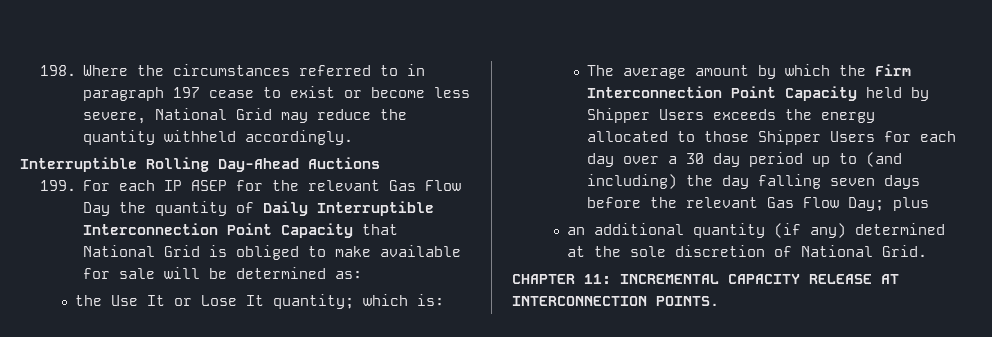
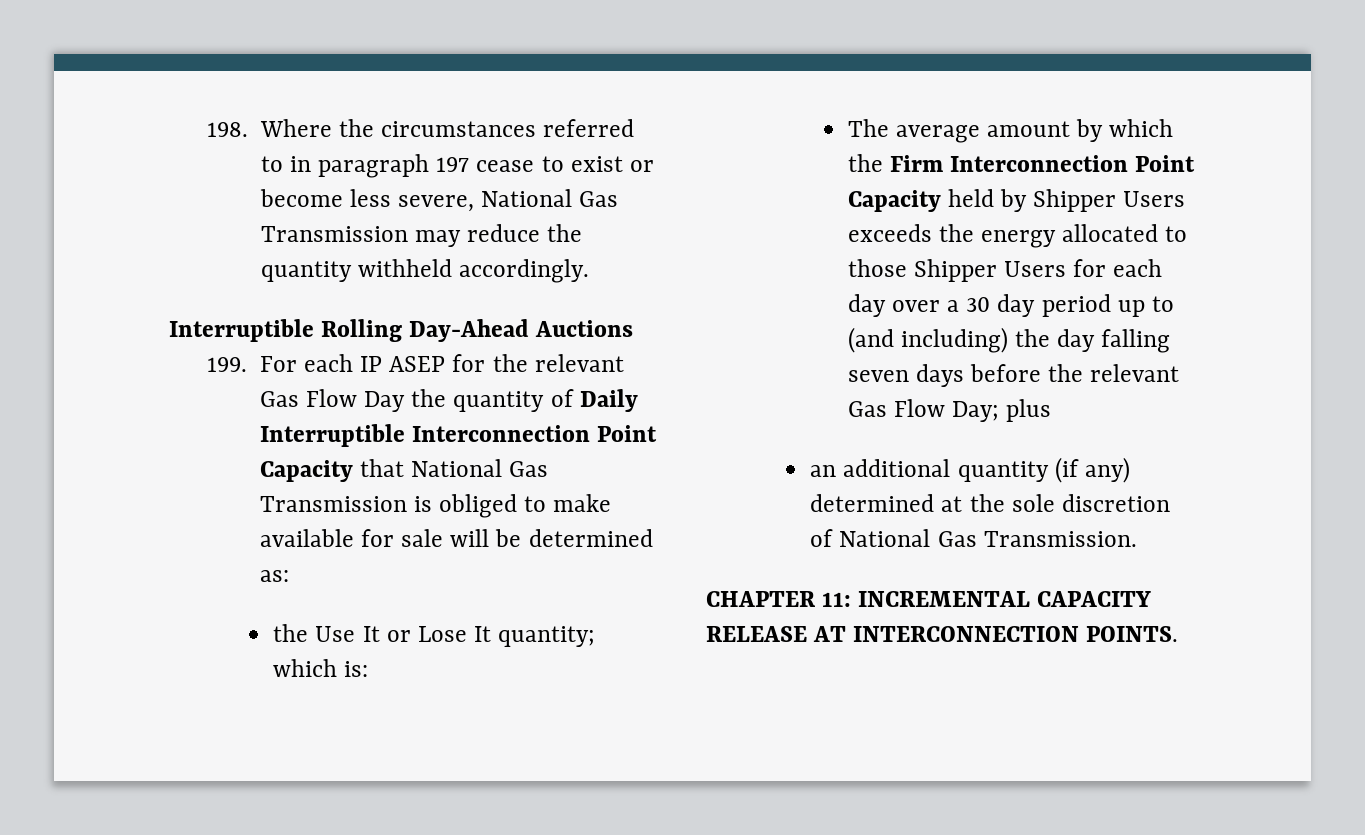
- 198. Where the circumstances referred to in paragraph 197 cease to exist or become less severe, National Grid may reduce the quantity withheld accordingly.
+ 198. Where the circumstances referred to in paragraph 197 cease to exist or become less severe, National Gas Transmission may reduce the quantity withheld accordingly.
- 199. For each IP ASEP for the relevant Gas Flow Day the quantity of Daily Interruptible Interconnection Point Capacity that National Grid is obliged to make available for sale will be determined as:
+ 199. For each IP ASEP for the relevant Gas Flow Day the quantity of Daily Interruptible Interconnection Point Capacity that National Gas Transmission is obliged to make available for sale will be determined as:
- an additional quantity (if any) determined at the sole discretion of National Grid.
+ an additional quantity (if any) determined at the sole discretion of National Gas Transmission.

